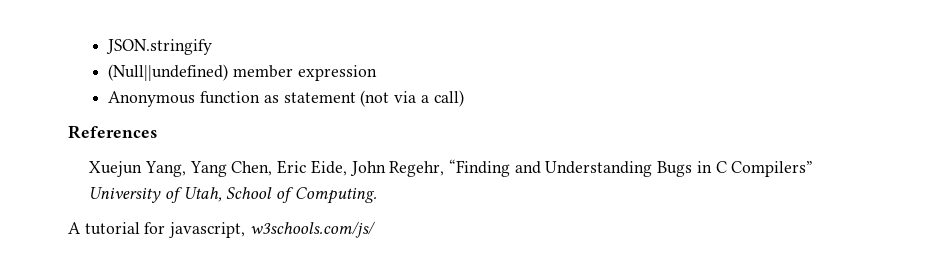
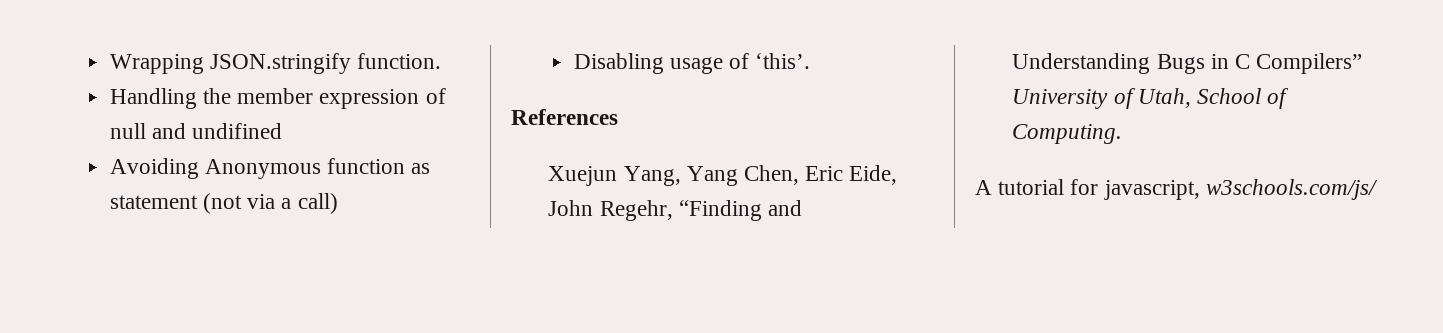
- JSON.stringify
- (Null||undefined) member expression
- Anonymous function as statement (not via a call)
+ Wrapping JSON.stringify function.
+ Handling the member expression of null and undifined
+ Avoiding Anonymous function as statement (not via a call)
+ Disabling usage of ‘this’.

